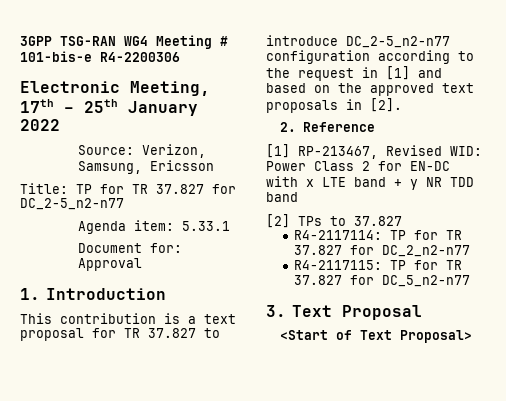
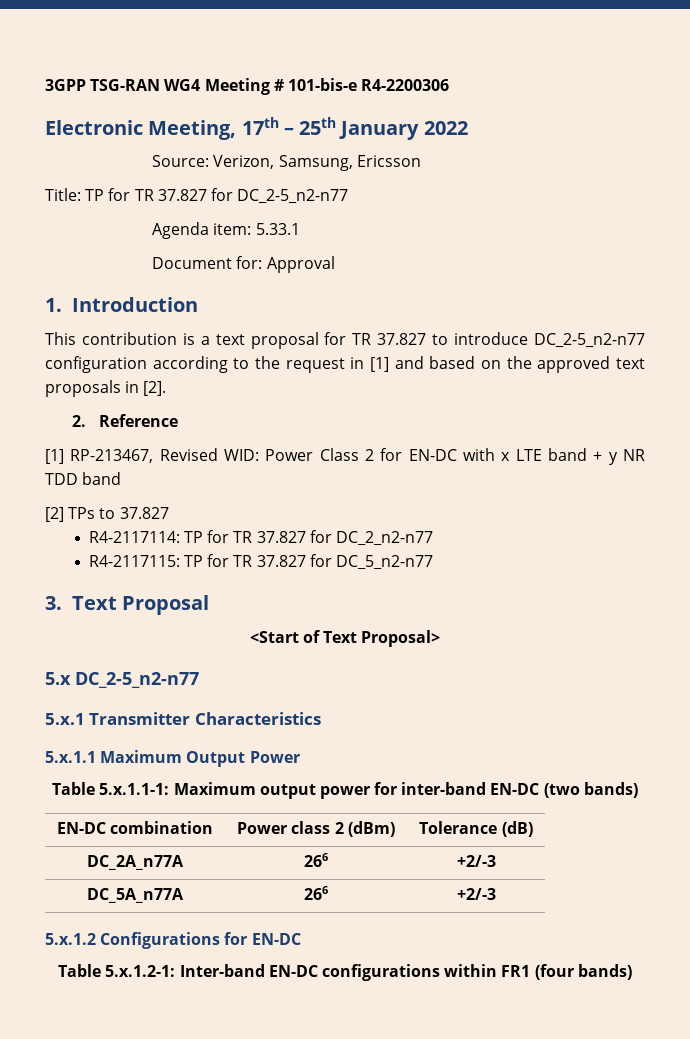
+ 5.x DC_2-5_n2-n77
+ 5.x.1 Transmitter Characteristics
+ 5.x.1.1 Maximum Output Power
+ Table 5.x.1.1-1: Maximum output power for inter-band EN-DC (two bands)
+ EN-DC combination | Power class 2 (dBm) | Tolerance (dB)
+ DC_2A_n77A | 266 | +2/-3
+ DC_5A_n77A | 266 | +2/-3
+ 5.x.1.2 Configurations for EN-DC
+ Table 5.x.1.2-1: Inter-band EN-DC configurations within FR1 (four bands)

